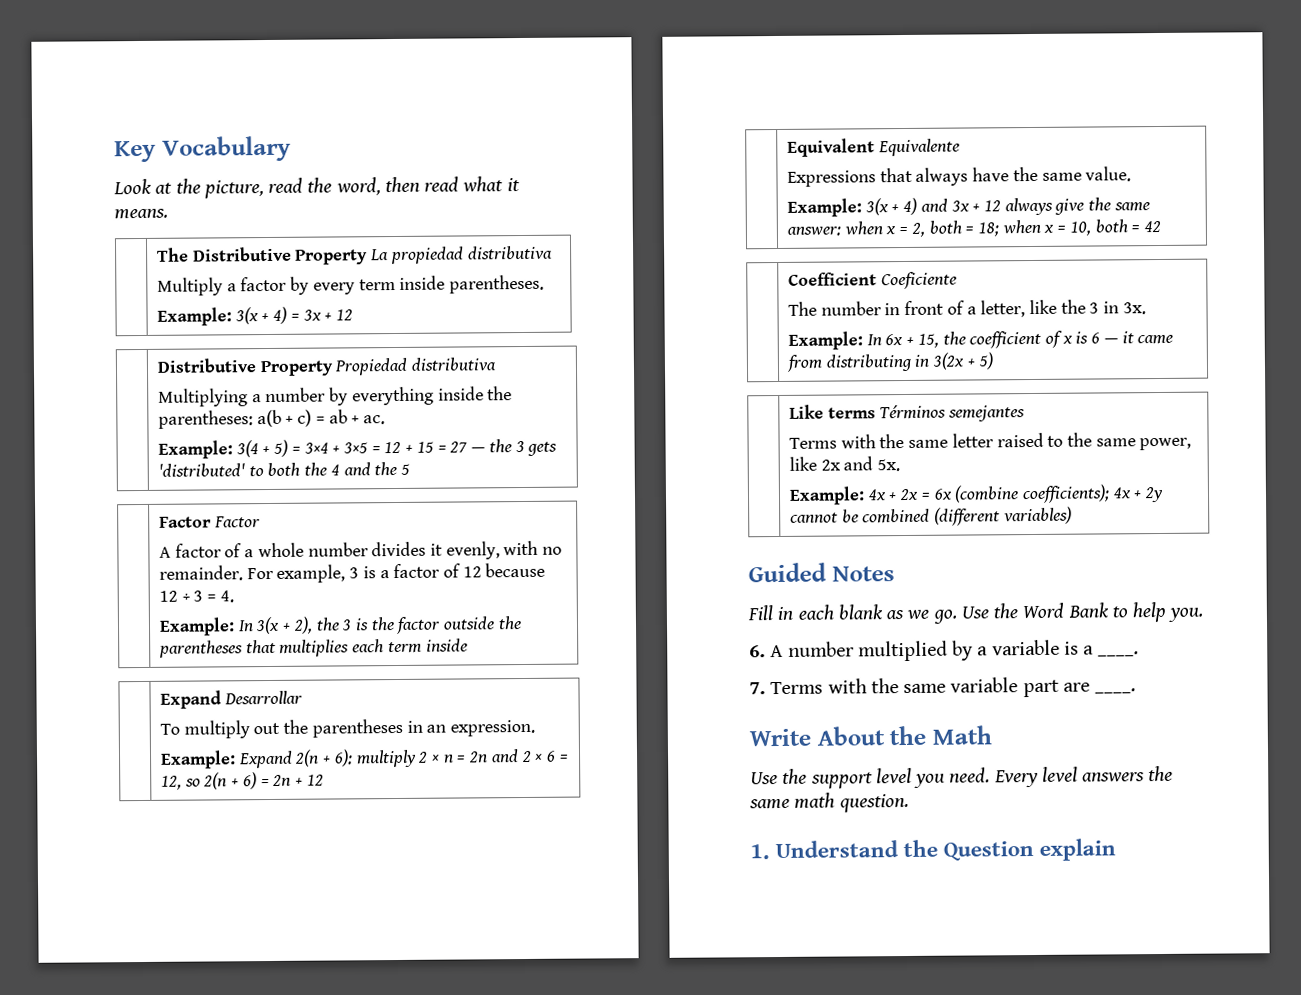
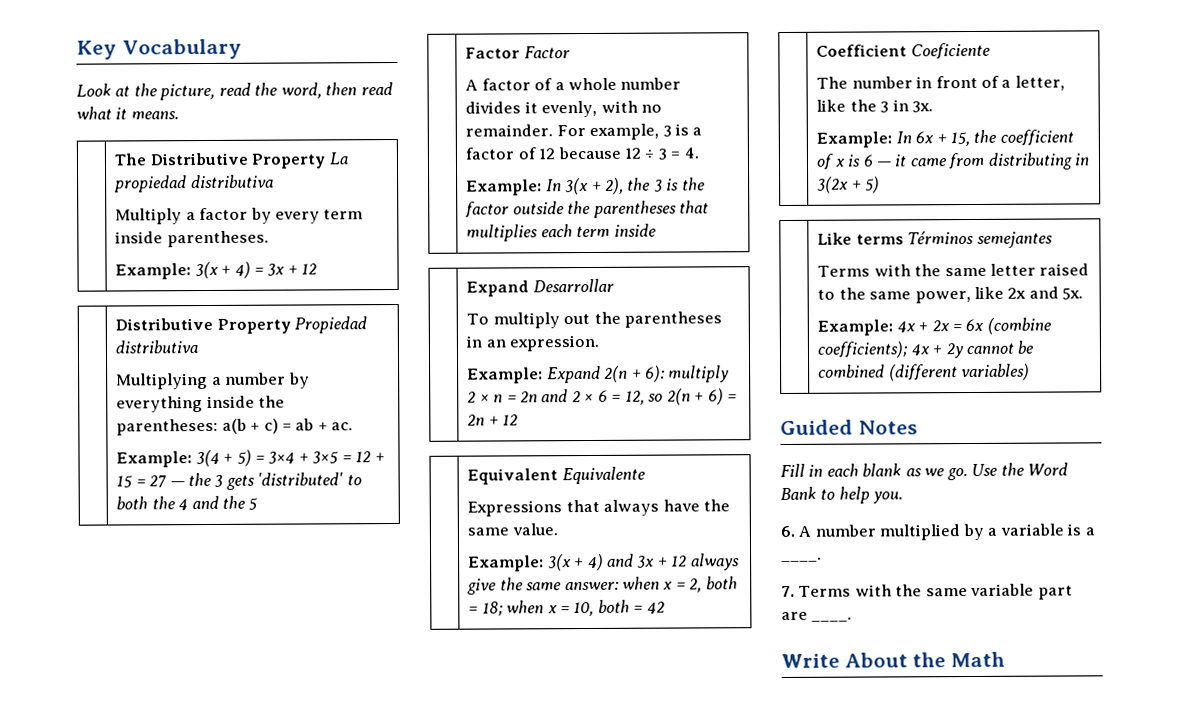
- Use the support level you need. Every level answers the same math question.
- 1. Understand the Question explain

